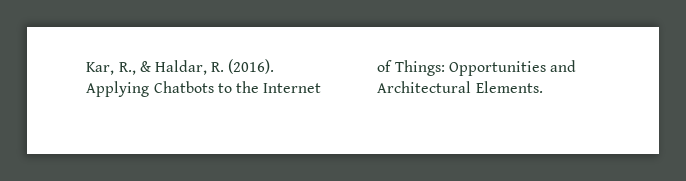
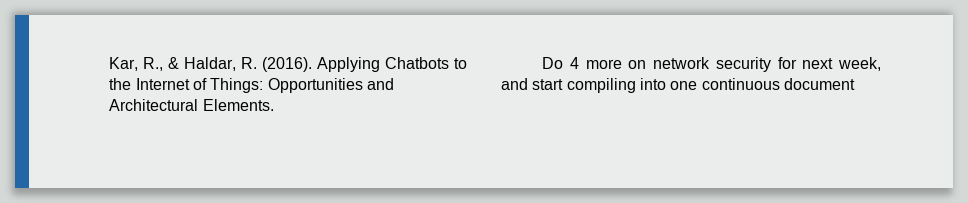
+ Do 4 more on network security for next week, and start compiling into one continuous document

